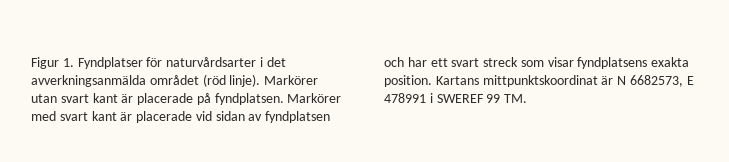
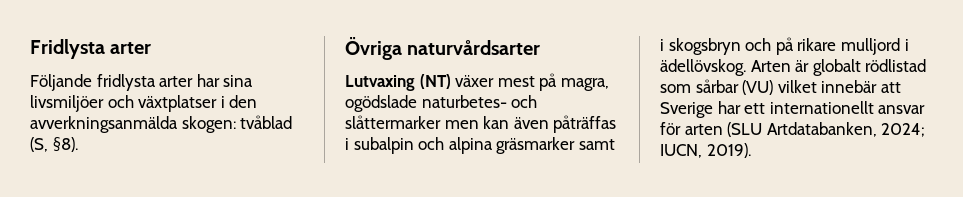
- Figur 1. Fyndplatser för naturvårdsarter i det avverkningsanmälda området (röd linje). Markörer utan svart kant är placerade på fyndplatsen. Markörer med svart kant är placerade vid sidan av fyndplatsen och har ett svart streck som visar fyndplatsens exakta position. Kartans mittpunktskoordinat är N 6682573, E 478991 i SWEREF 99 TM.
+ Fridlysta arter
+ Följande fridlysta arter har sina livsmiljöer och växtplatser i den avverkningsanmälda skogen: tvåblad (S, §8).
+ Övriga naturvårdsarter
+ Lutvaxing (NT) växer mest på magra, ogödslade naturbetes- och slåttermarker men kan även påträffas i subalpin och alpina gräsmarker samt i skogsbryn och på rikare mulljord i ädellövskog. Arten är globalt rödlistad som sårbar (VU) vilket innebär att Sverige har ett internationellt ansvar för arten (SLU Artdatabanken, 2024; IUCN, 2019).

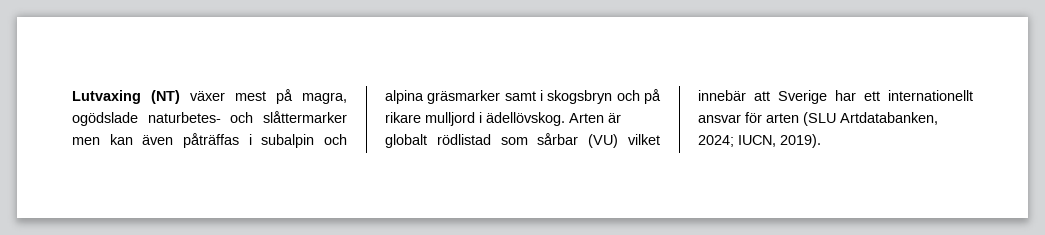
- Fridlysta arter
- Följande fridlysta arter har sina livsmiljöer och växtplatser i den avverkningsanmälda skogen: tvåblad (S, §8).
- Övriga naturvårdsarter

